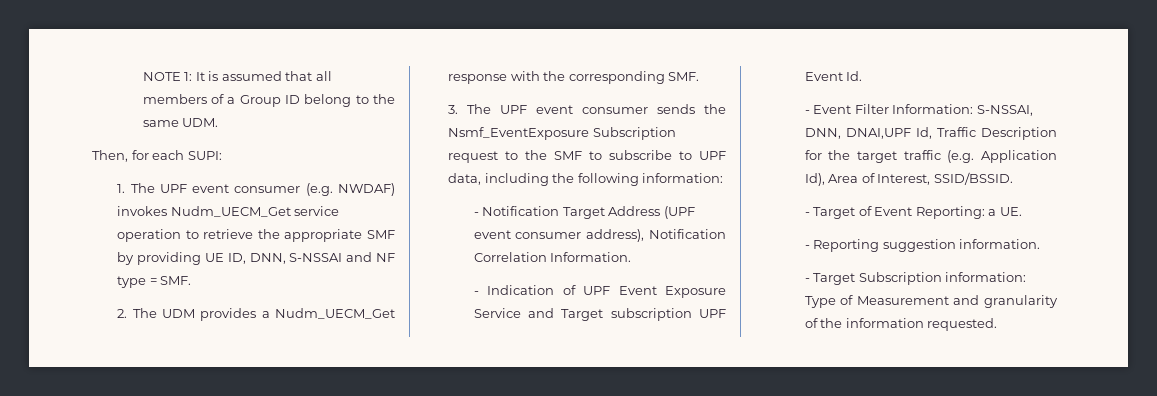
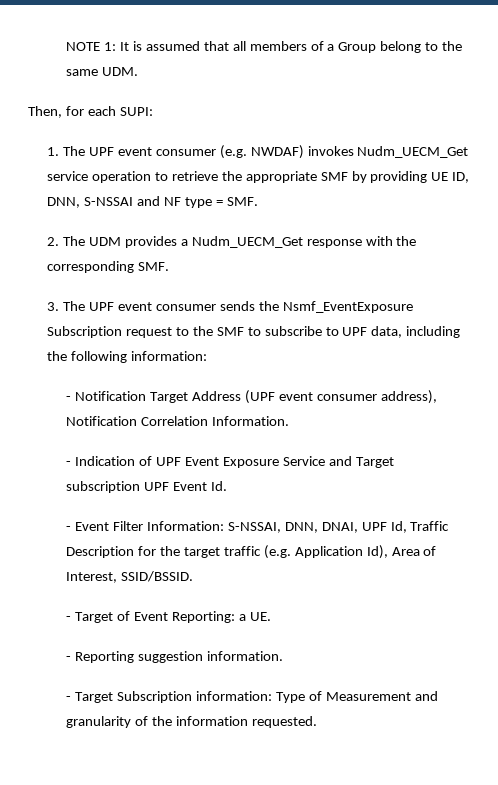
- NOTE 1: It is assumed that all members of a Group ID belong to the same UDM.
+ NOTE 1: It is assumed that all members of a Group belong to the same UDM.
- - Event Filter Information: S-NSSAI, DNN, DNAI,UPF Id, Traffic Description for the target traffic (e.g. Application Id), Area of Interest, SSID/BSSID.
+ - Event Filter Information: S-NSSAI, DNN, DNAI, UPF Id, Traffic Description for the target traffic (e.g. Application Id), Area of Interest, SSID/BSSID.

